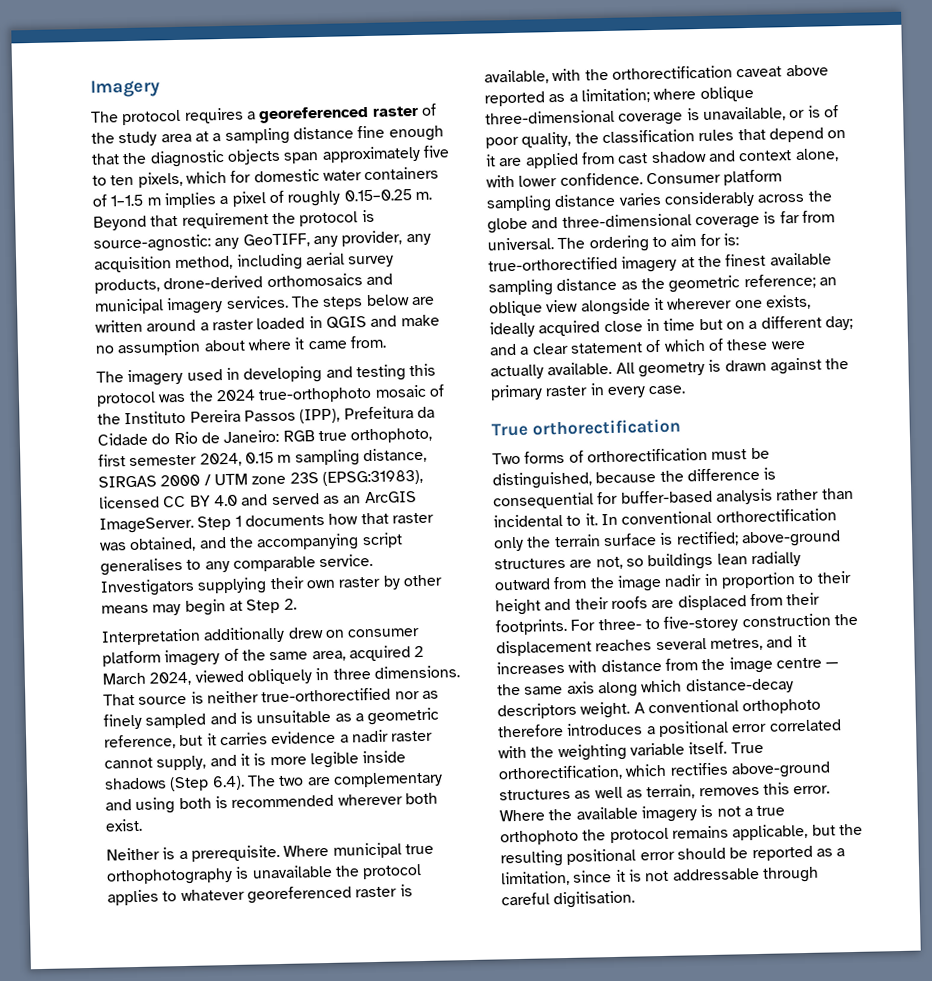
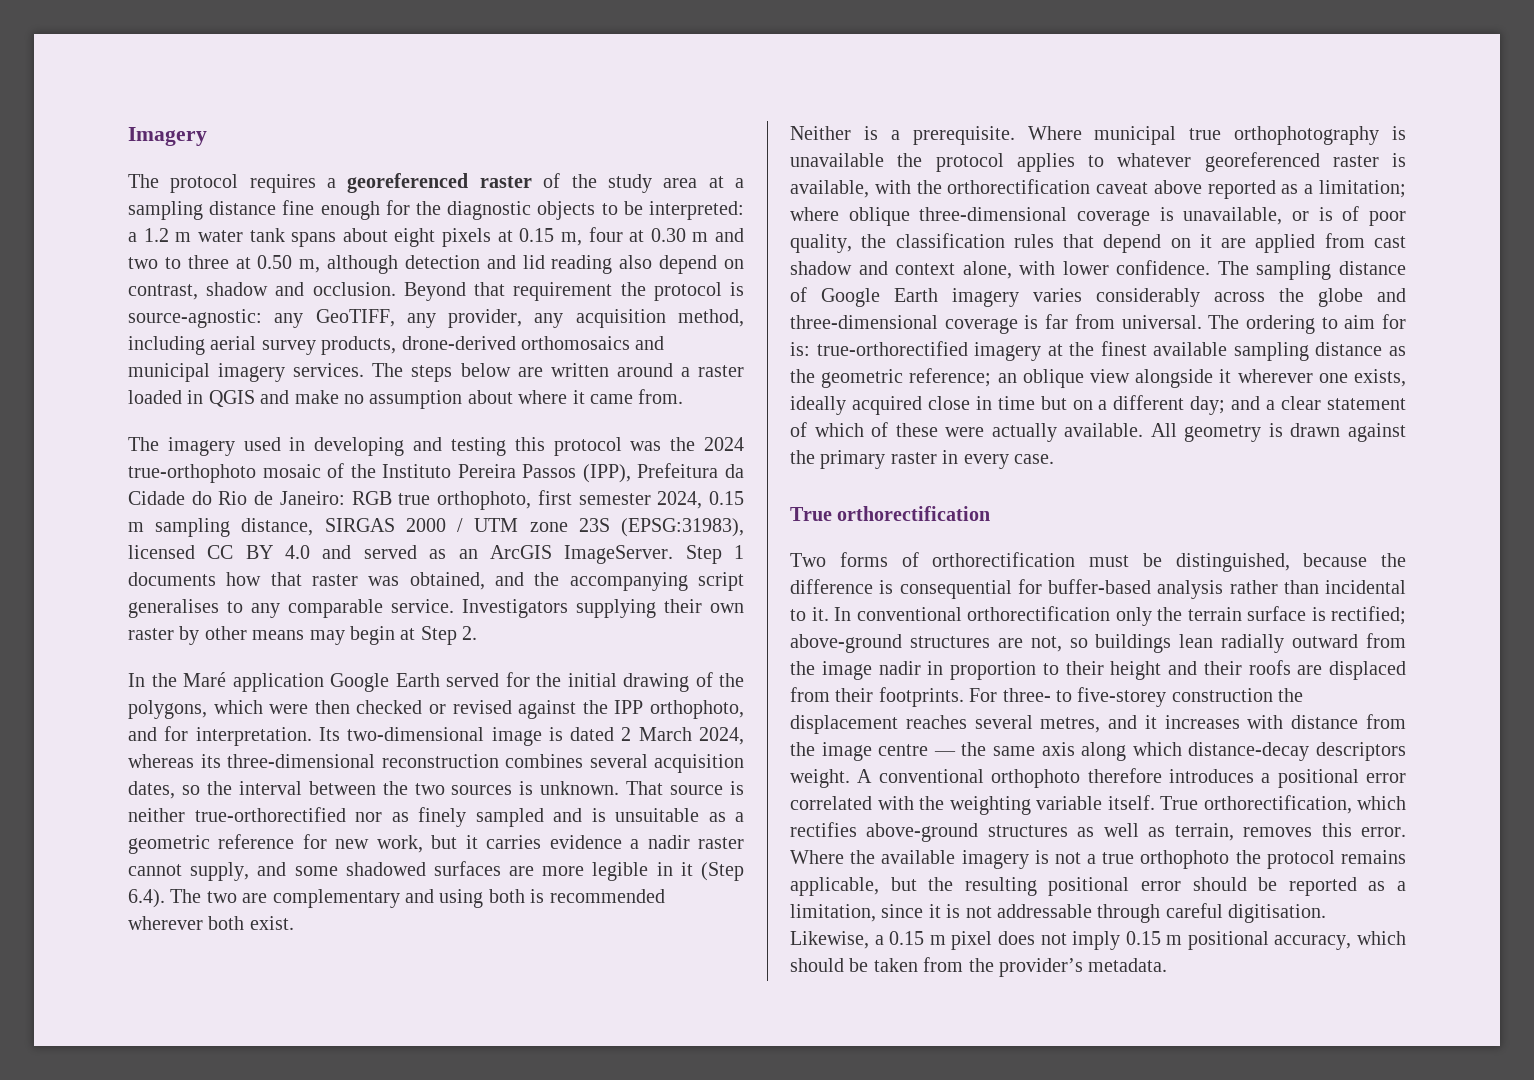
- The protocol requires a georeferenced raster of the study area at a sampling distance fine enough that the diagnostic objects span approximately five to ten pixels, which for domestic water containers of 1–1.5 m implies a pixel of roughly 0.15–0.25 m.
+ The protocol requires a georeferenced raster of the study area at a sampling distance fine enough for the diagnostic objects to be interpreted: a 1.2 m water tank spans about eight pixels at 0.15 m, four at 0.30 m and two to three at 0.50 m, although detection and lid reading also depend on contrast, shadow and occlusion.
- Interpretation additionally drew on consumer platform imagery of the same area, acquired 2 March 2024, viewed obliquely in three dimensions.
+ In the Maré application Google Earth served for the initial drawing of the polygons, which were then checked or revised against the IPP orthophoto, and for interpretation. Its two-dimensional image is dated 2 March 2024, whereas its three-dimensional reconstruction combines several acquisition dates, so the interval between the two sources is unknown.
- That source is neither true-orthorectified nor as finely sampled and is unsuitable as a geometric reference, but it carries evidence a nadir raster cannot supply, and it is more legible inside shadows (Step 6.4). The two are complementary and using both is recommended wherever both exist.
+ That source is neither true-orthorectified nor as finely sampled and is unsuitable as a geometric reference for new work, but it carries evidence a nadir raster cannot supply, and some shadowed surfaces are more legible in it (Step 6.4). The two are complementary and using both is recommended wherever both exist.
- Consumer platform sampling distance varies considerably across the globe and three-dimensional coverage is far from universal.
+ The sampling distance of Google Earth imagery varies considerably across the globe and three-dimensional coverage is far from universal.
+ Likewise, a 0.15 m pixel does not imply 0.15 m positional accuracy, which should be taken from the provider’s metadata.

